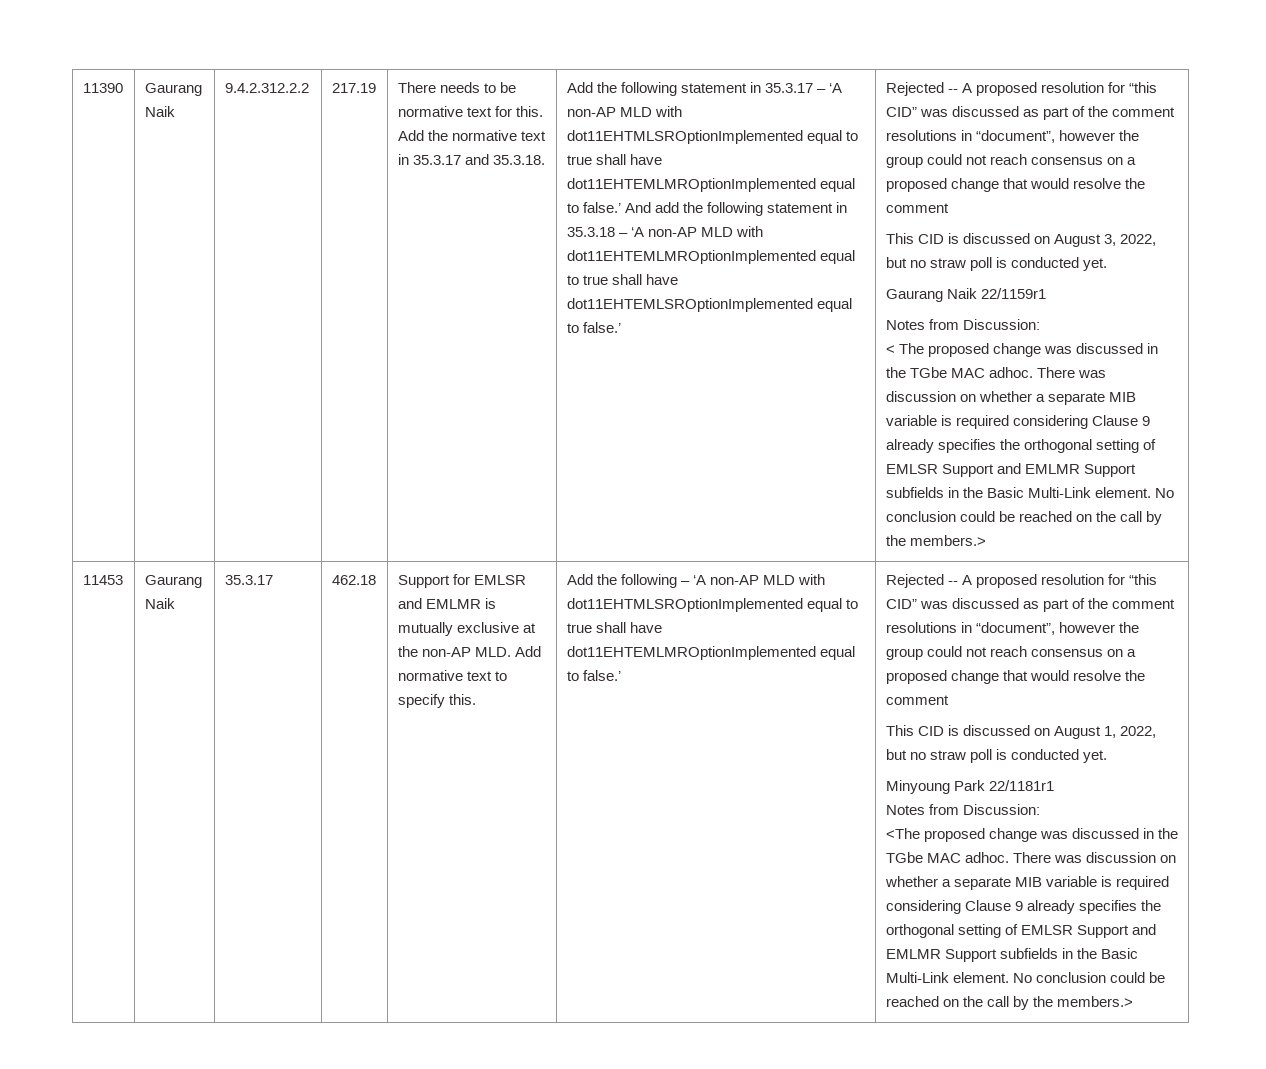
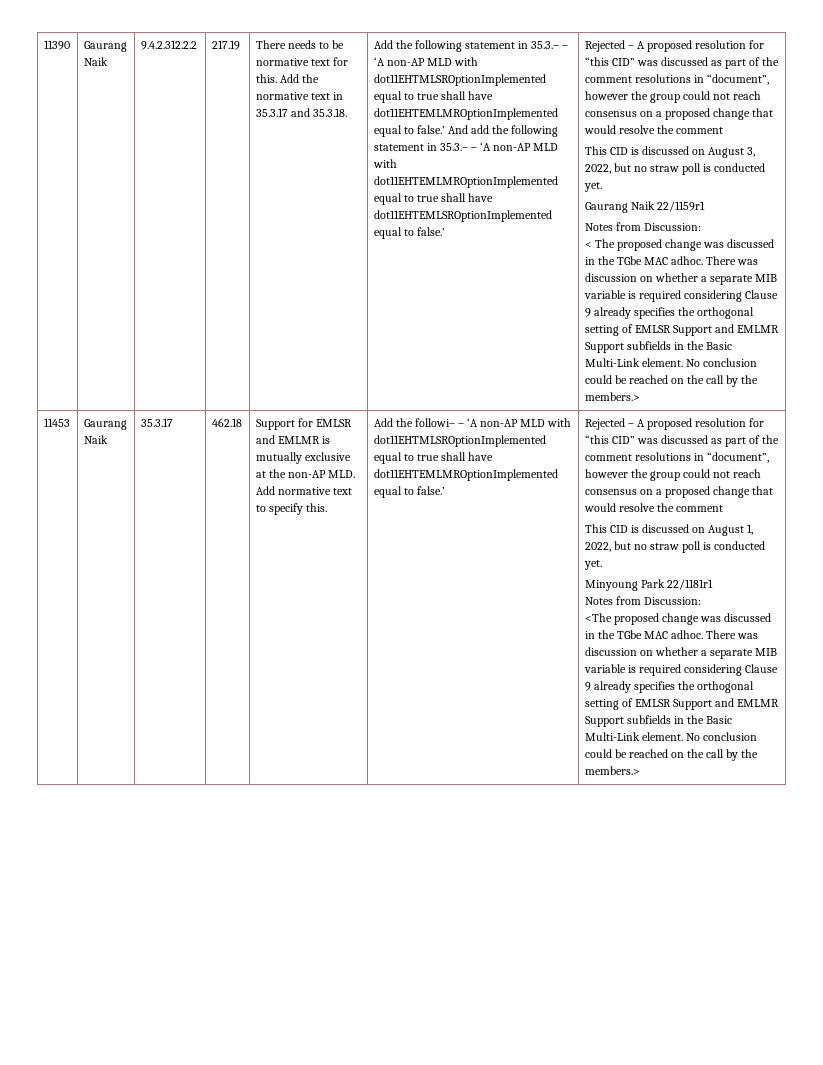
- Add the following statement in 35.3.17 – ‘A non-AP MLD with dot11EHTMLSROptionImplemented equal to true shall have dot11EHTEMLMROptionImplemented equal to false.’
+ Add the following statement in 35.3.– – ‘A non-AP MLD with dot11EHTMLSROptionImplemented equal to true shall have dot11EHTEMLMROptionImplemented equal to false.’
- And add the following statement in 35.3.18 – ‘A non-AP MLD with dot11EHTEMLMROptionImplemented equal to true shall have dot11EHTEMLSROptionImplemented equal to false.’ | Rejected -- A proposed resolution for “this CID” was discussed as part of the comment resolutions in “document”, however the group could not reach consensus on a proposed change that would resolve the comment
+ And add the following statement in 35.3.– – ‘A non-AP MLD with dot11EHTEMLMROptionImplemented equal to true shall have dot11EHTEMLSROptionImplemented equal to false.’ | Rejected – A proposed resolution for “this CID” was discussed as part of the comment resolutions in “document”, however the group could not reach consensus on a proposed change that would resolve the comment
- Add the following – ‘A non-AP MLD with dot11EHTMLSROptionImplemented equal to true shall have dot11EHTEMLMROptionImplemented equal to false.’ | Rejected -- A proposed resolution for “this CID” was discussed as part of the comment resolutions in “document”, however the group could not reach consensus on a proposed change that would resolve the comment
+ Add the followi– – ‘A non-AP MLD with dot11EHTMLSROptionImplemented equal to true shall have dot11EHTEMLMROptionImplemented equal to false.’ | Rejected – A proposed resolution for “this CID” was discussed as part of the comment resolutions in “document”, however the group could not reach consensus on a proposed change that would resolve the comment

